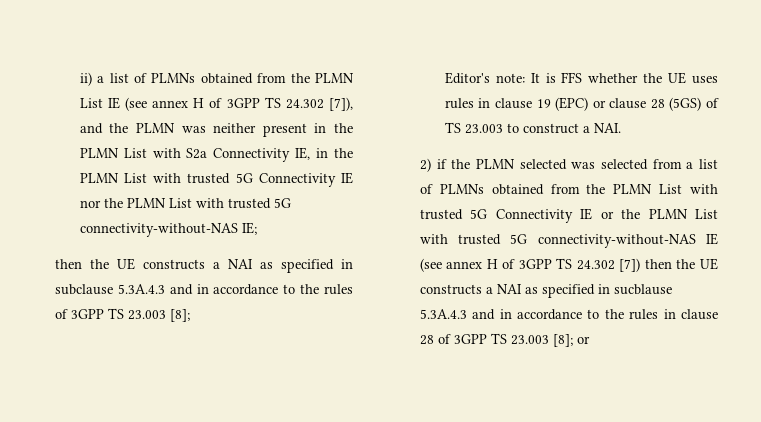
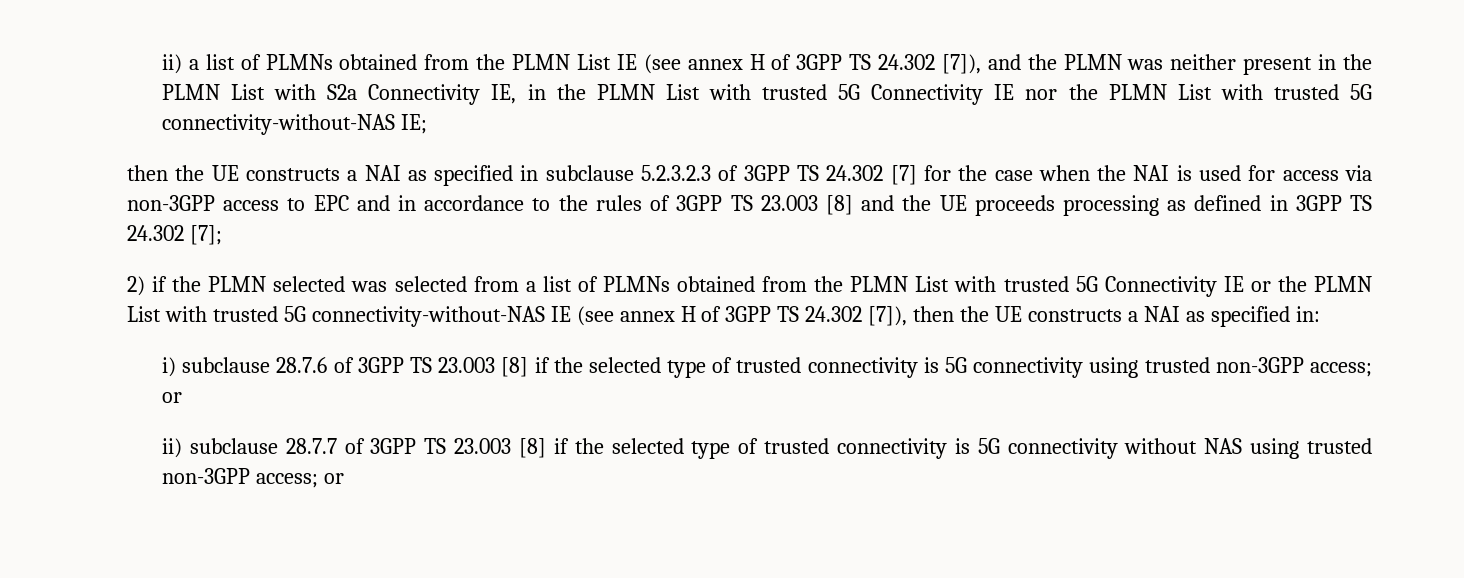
- then the UE constructs a NAI as specified in subclause 5.3A.4.3 and in accordance to the rules of 3GPP TS 23.003 [8];
- Editor's note: It is FFS whether the UE uses rules in clause 19 (EPC) or clause 28 (5GS) of TS 23.003 to construct a NAI.
+ then the UE constructs a NAI as specified in subclause 5.2.3.2.3 of 3GPP TS 24.302 [7] for the case when the NAI is used for access via non-3GPP access to EPC and in accordance to the rules of 3GPP TS 23.003 [8] and the UE proceeds processing as defined in 3GPP TS 24.302 [7];
- 2) if the PLMN selected was selected from a list of PLMNs obtained from the PLMN List with trusted 5G Connectivity IE or the PLMN List with trusted 5G connectivity-without-NAS IE (see annex H of 3GPP TS 24.302 [7]) then the UE constructs a NAI as specified in sucblause 5.3A.4.3 and in accordance to the rules in clause 28 of 3GPP TS 23.003 [8]; or
+ 2) if the PLMN selected was selected from a list of PLMNs obtained from the PLMN List with trusted 5G Connectivity IE or the PLMN List with trusted 5G connectivity-without-NAS IE (see annex H of 3GPP TS 24.302 [7]), then the UE constructs a NAI as specified in:
+ i) subclause 28.7.6 of 3GPP TS 23.003 [8] if the selected type of trusted connectivity is 5G connectivity using trusted non-3GPP access; or
+ ii) subclause 28.7.7 of 3GPP TS 23.003 [8] if the selected type of trusted connectivity is 5G connectivity without NAS using trusted non-3GPP access; or

